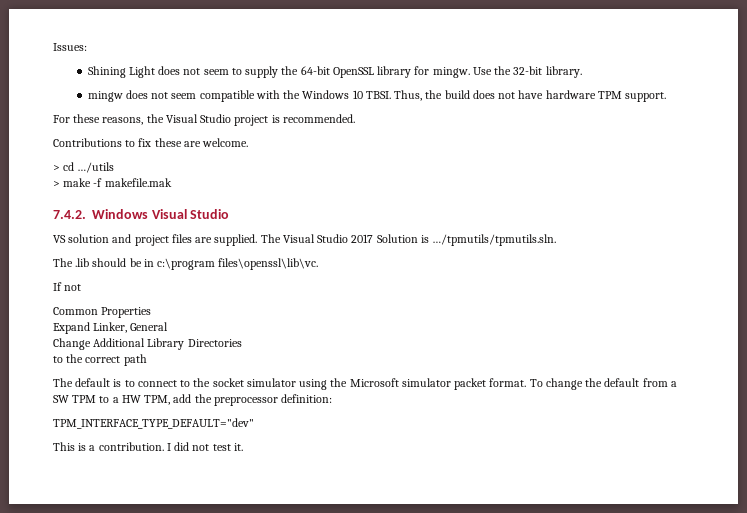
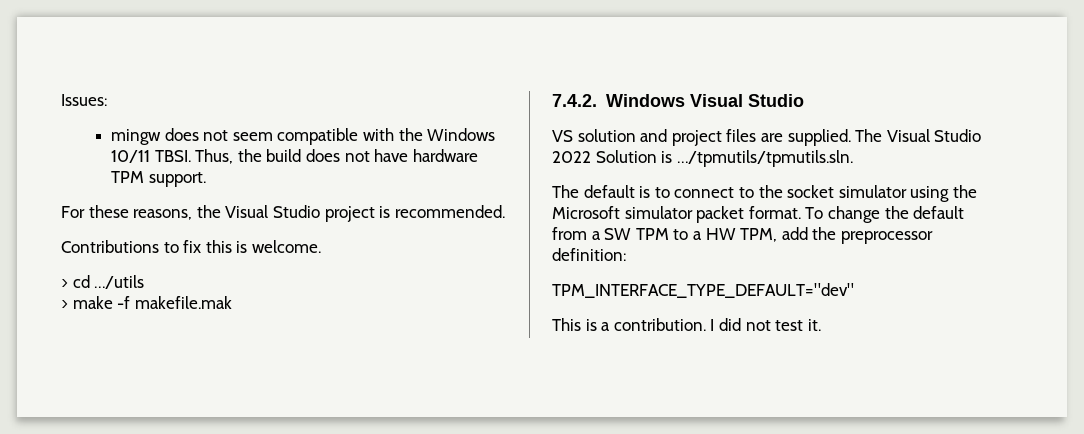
- Shining Light does not seem to supply the 64-bit OpenSSL library for mingw. Use the 32-bit library.
- mingw does not seem compatible with the Windows 10 TBSI.
+ mingw does not seem compatible with the Windows 10/11 TBSI.
- Contributions to fix these are welcome.
+ Contributions to fix this is welcome.
- The Visual Studio 2017 Solution is …/tpmutils/tpmutils.sln.
+ The Visual Studio 2022 Solution is …/tpmutils/tpmutils.sln.
- The .lib should be in c:\program files\openssl\lib\vc.
- If not
- Common Properties
- Expand Linker, General
- Change Additional Library Directories
- to the correct path

